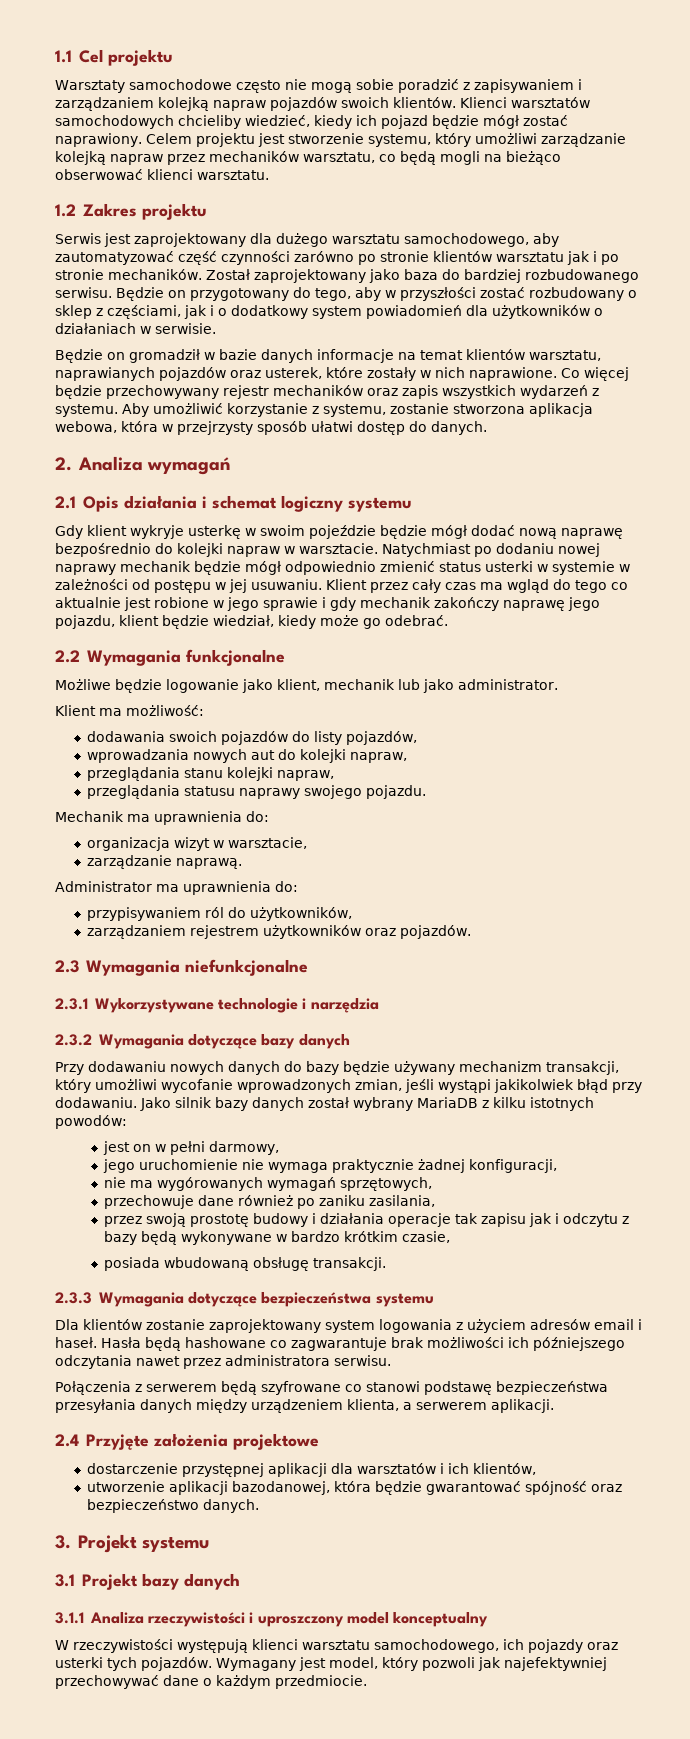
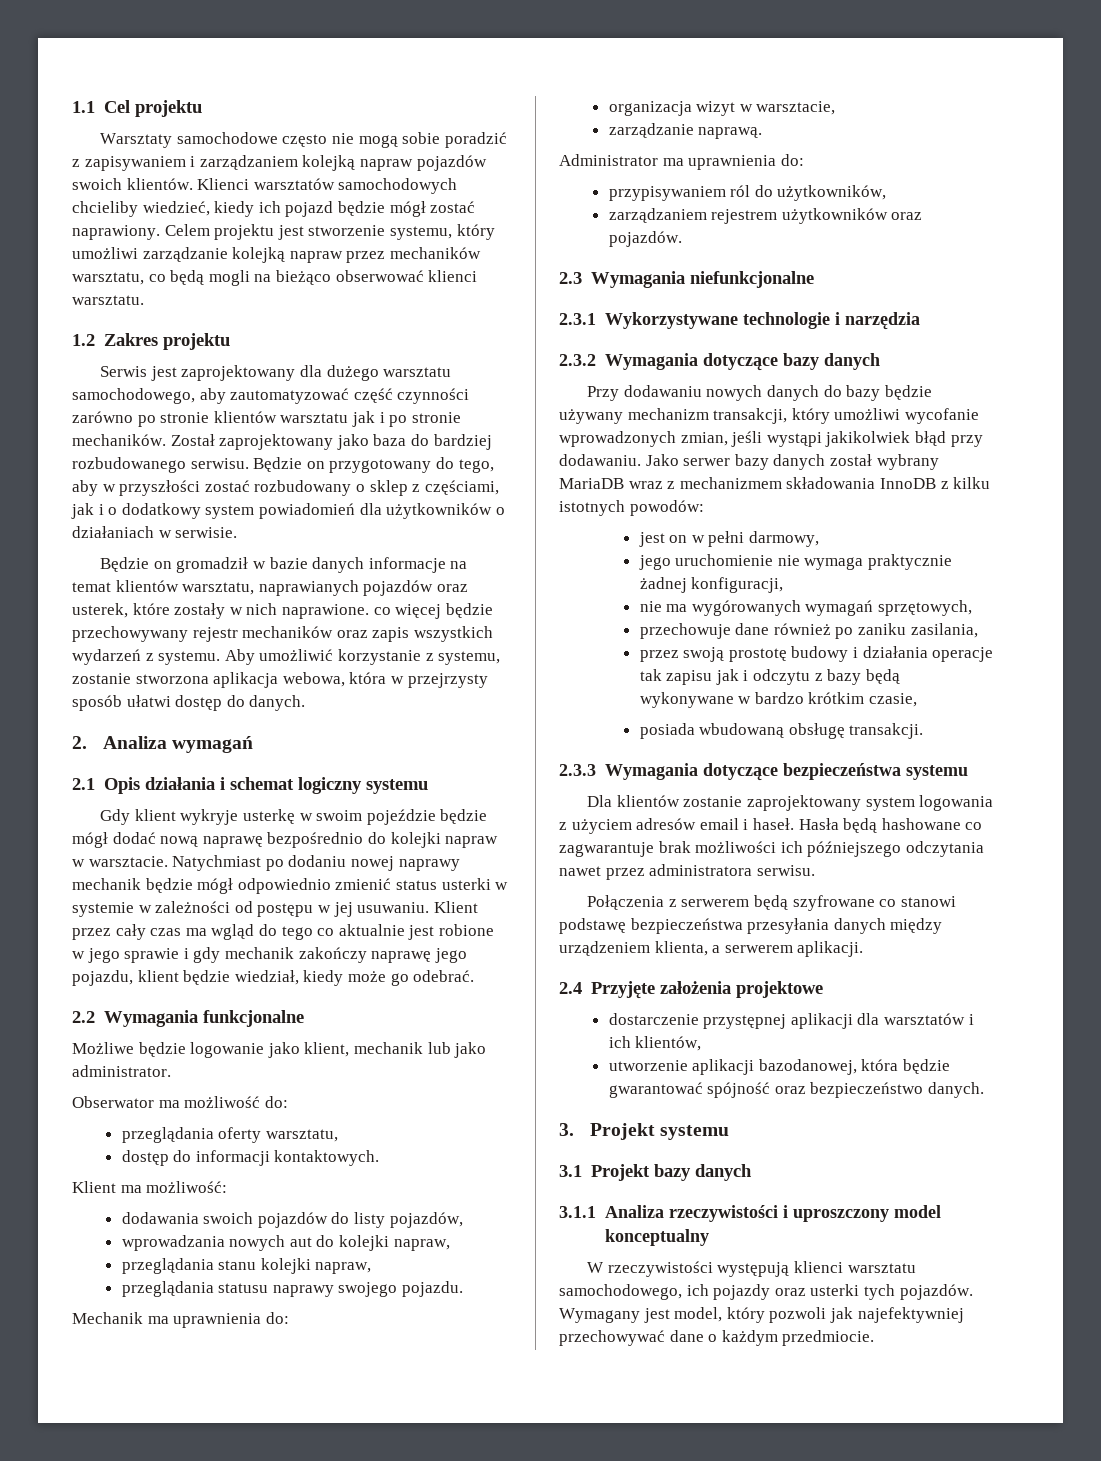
- Będzie on gromadził w bazie danych informacje na temat klientów warsztatu, naprawianych pojazdów oraz usterek, które zostały w nich naprawione. Co więcej będzie przechowywany rejestr mechaników oraz zapis wszystkich wydarzeń z systemu.
+ Będzie on gromadził w bazie danych informacje na temat klientów warsztatu, naprawianych pojazdów oraz usterek, które zostały w nich naprawione. co więcej będzie przechowywany rejestr mechaników oraz zapis wszystkich wydarzeń z systemu.
+ Obserwator ma możliwość do:
+ przeglądania oferty warsztatu,
+ dostęp do informacji kontaktowych.
- Jako silnik bazy danych został wybrany MariaDB z kilku istotnych powodów:
+ Jako serwer bazy danych został wybrany MariaDB wraz z mechanizmem składowania InnoDB z kilku istotnych powodów:

